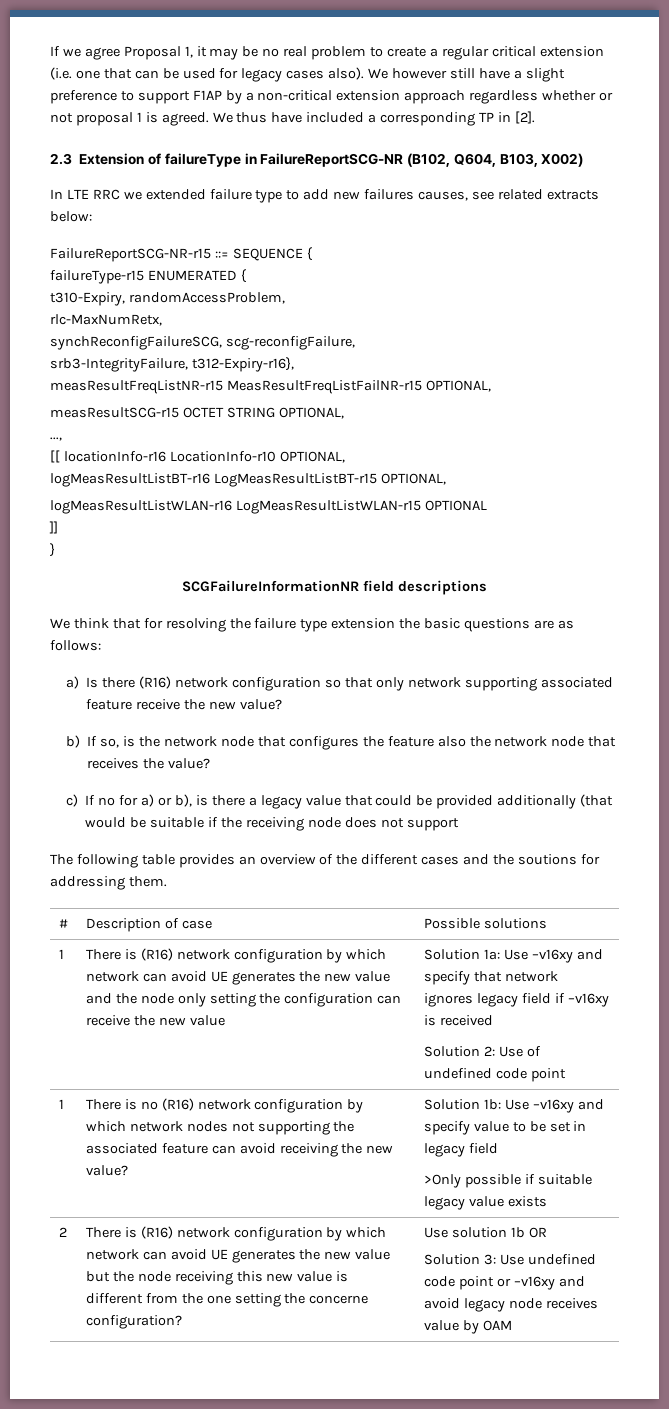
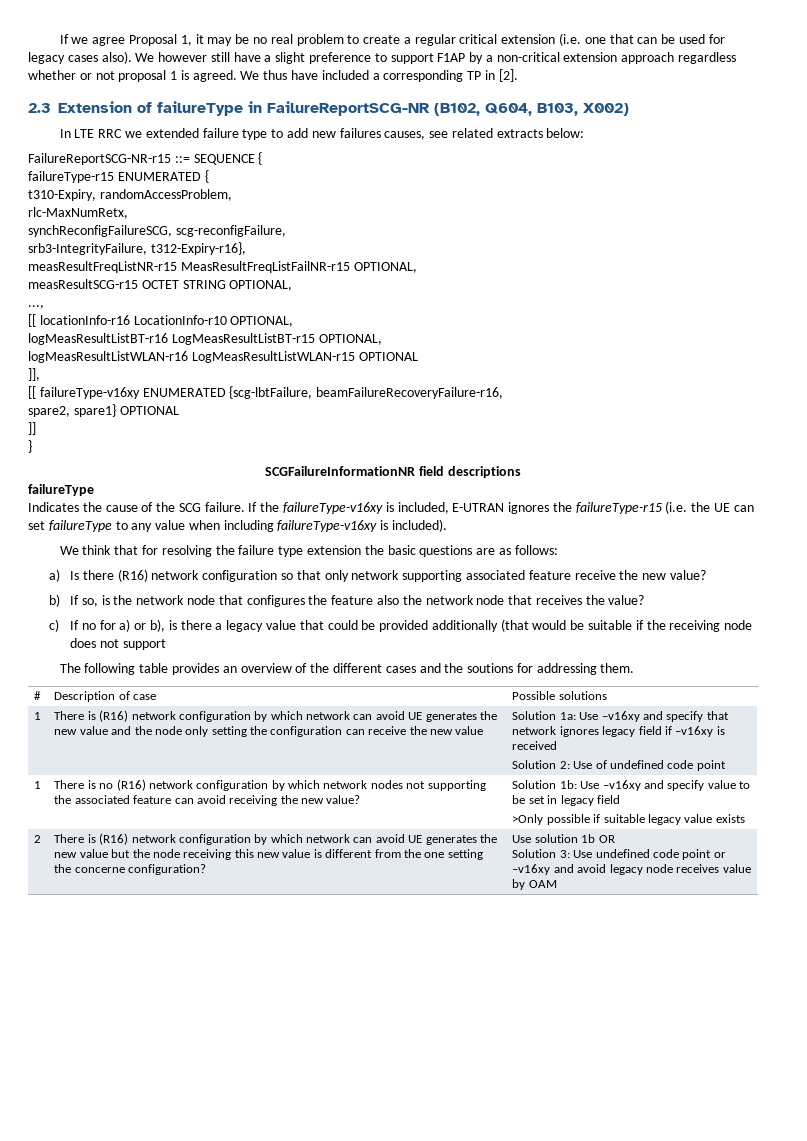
+ ]],
+ [[ failureType-v16xy ENUMERATED {scg-lbtFailure, beamFailureRecoveryFailure-r16,
+ spare2, spare1} OPTIONAL
  SCGFailureInformationNR field descriptions
+ failureType
+ Indicates the cause of the SCG failure. If the failureType-v16xy is included, E-UTRAN ignores the failureType-r15 (i.e. the UE can set failureType to any value when including failureType-v16xy is included).

